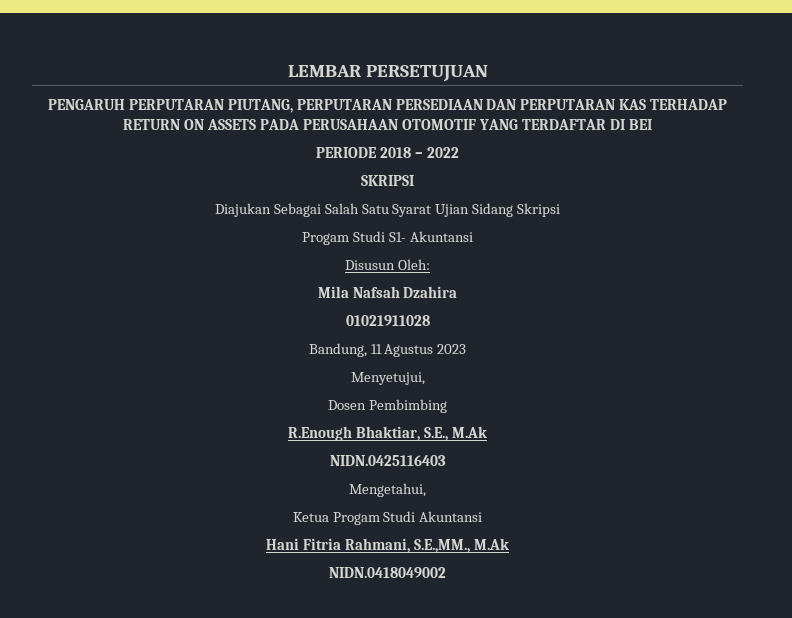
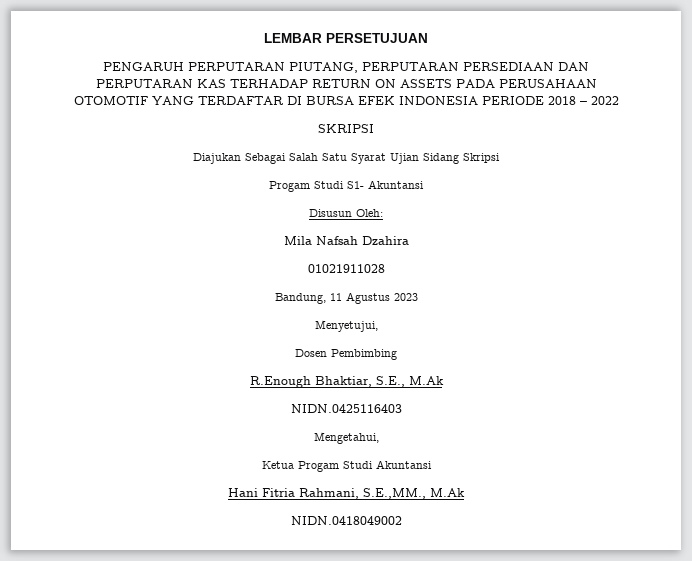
- PENGARUH PERPUTARAN PIUTANG, PERPUTARAN PERSEDIAAN DAN PERPUTARAN KAS TERHADAP RETURN ON ASSETS PADA PERUSAHAAN OTOMOTIF YANG TERDAFTAR DI BEI
- PERIODE 2018 – 2022
+ PENGARUH PERPUTARAN PIUTANG, PERPUTARAN PERSEDIAAN DAN PERPUTARAN KAS TERHADAP RETURN ON ASSETS PADA PERUSAHAAN OTOMOTIF YANG TERDAFTAR DI BURSA EFEK INDONESIA PERIODE 2018 – 2022

